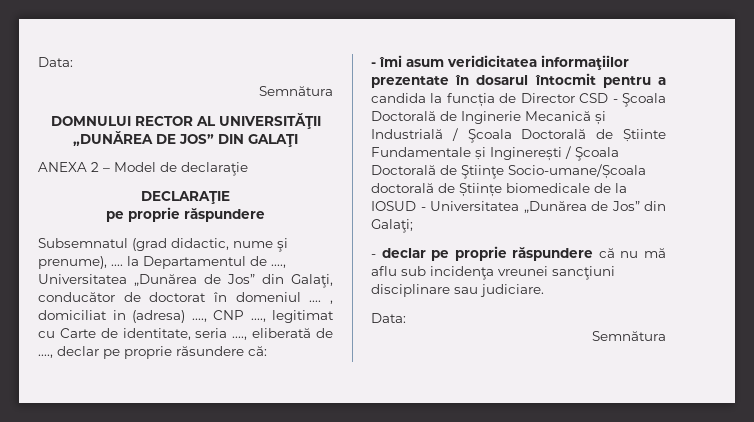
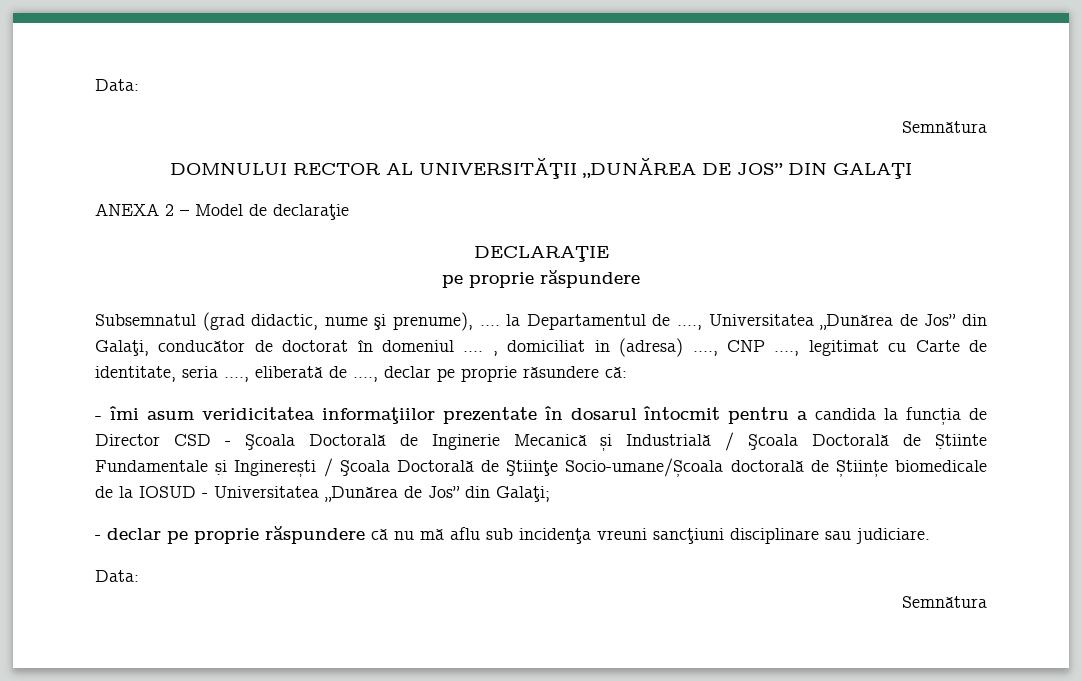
- - declar pe proprie răspundere că nu mă aflu sub incidenţa vreunei sancţiuni disciplinare sau judiciare.
+ - declar pe proprie răspundere că nu mă aflu sub incidenţa vreuni sancţiuni disciplinare sau judiciare.

